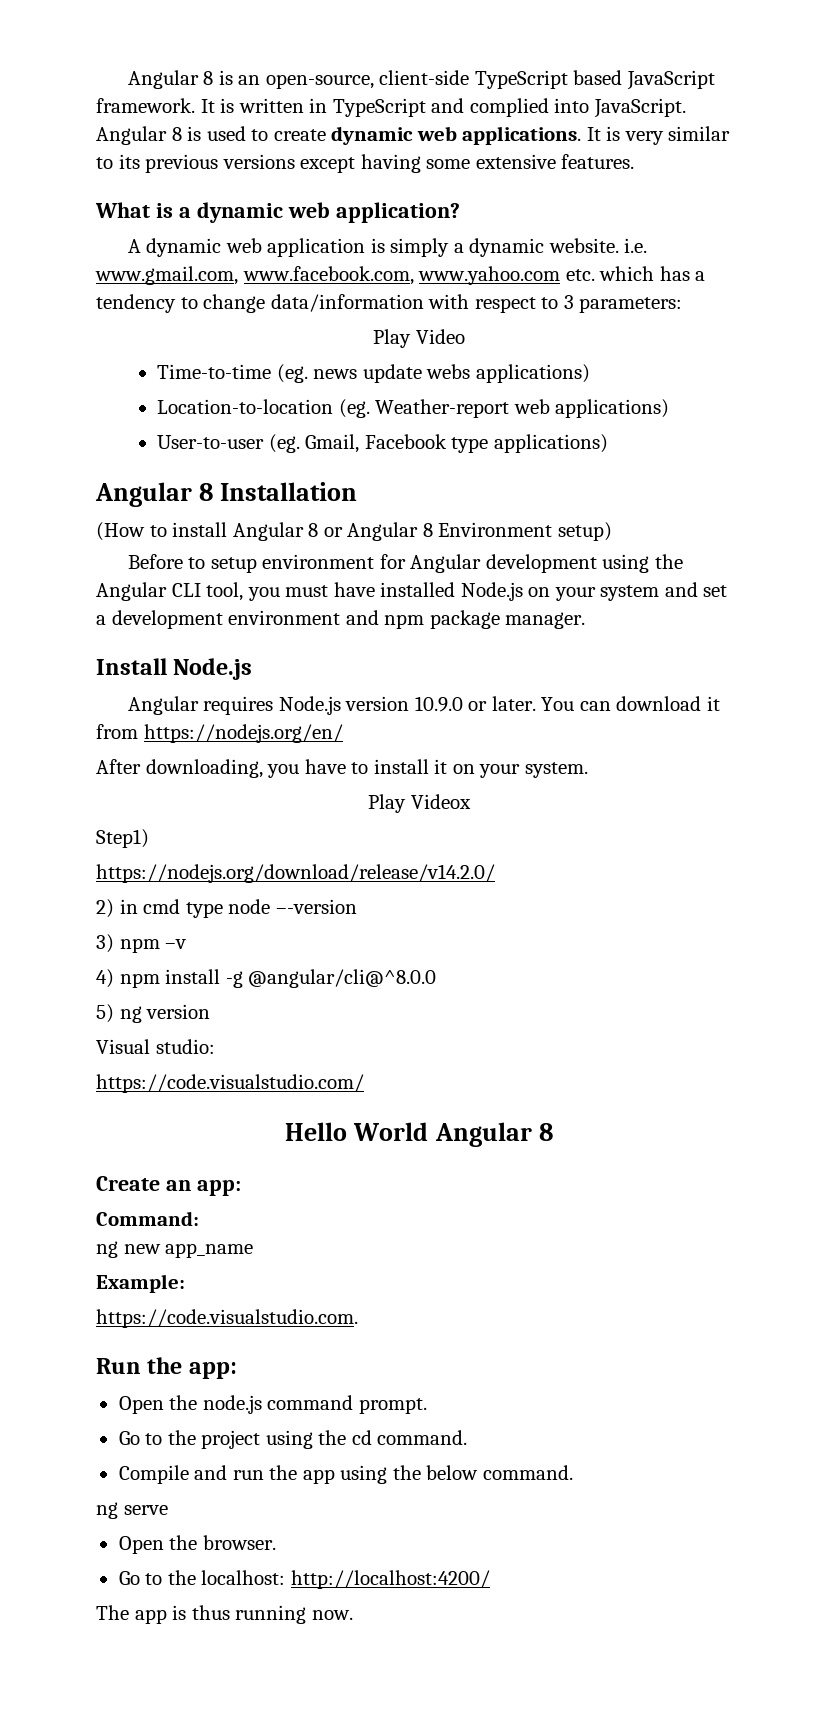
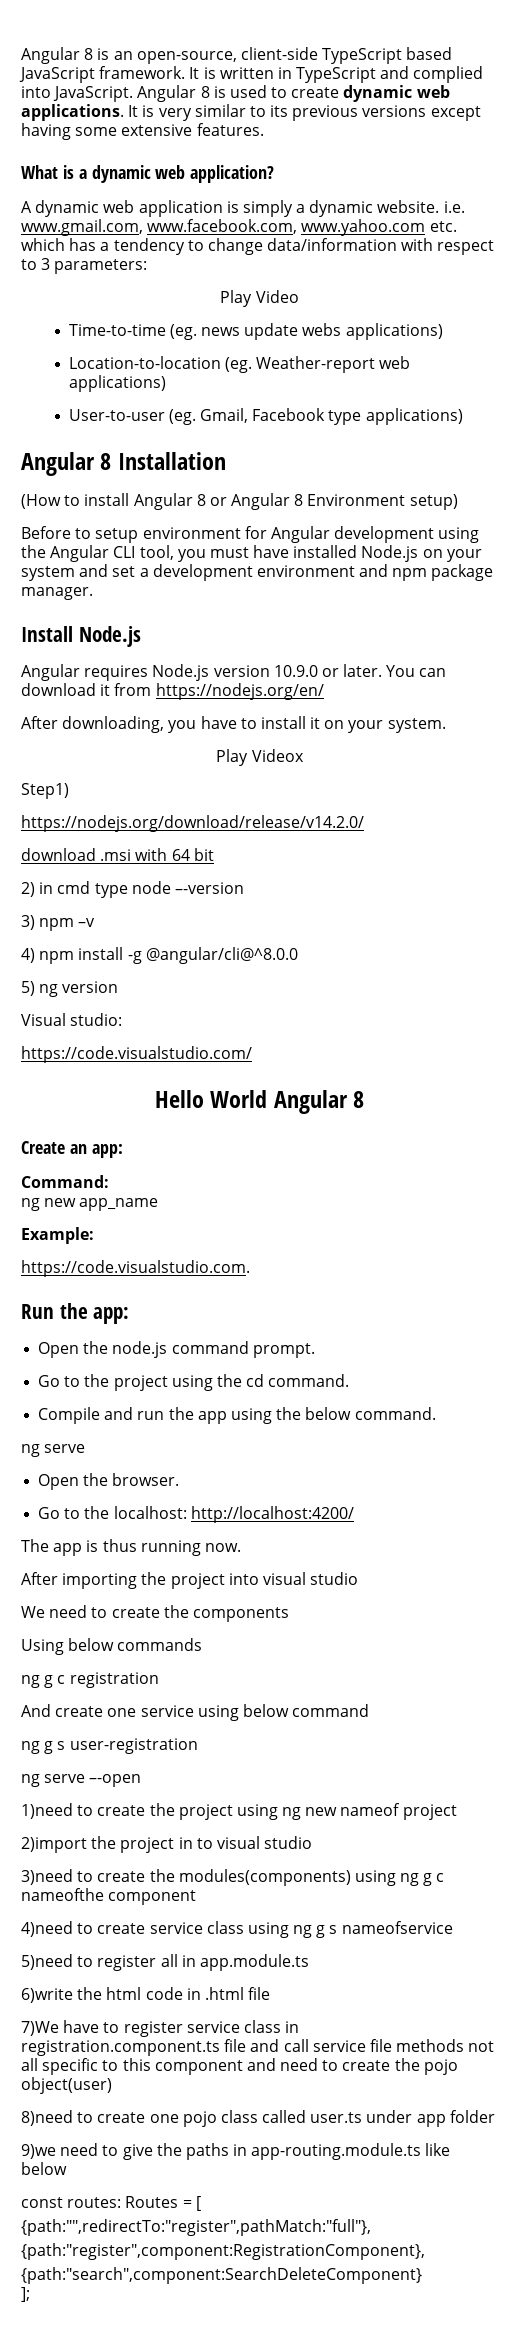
+ download .msi with 64 bit
+ After importing the project into visual studio
+ We need to create the components
+ Using below commands
+ ng g c registration
+ And create one service using below command
+ ng g s user-registration
+ ng serve –-open
+ 1)need to create the project using ng new nameof project
+ 2)import the project in to visual studio
+ 3)need to create the modules(components) using ng g c nameofthe component
+ 4)need to create service class using ng g s nameofservice
+ 5)need to register all in app.module.ts
+ 6)write the html code in .html file
+ 7)We have to register service class in registration.component.ts file and call service file methods not all specific to this component and need to create the pojo object(user)
+ 8)need to create one pojo class called user.ts under app folder
+ 9)we need to give the paths in app-routing.module.ts like below
+ const routes: Routes = [
+ {path:"",redirectTo:"register",pathMatch:"full"},
+ {path:"register",component:RegistrationComponent},
+ {path:"search",component:SearchDeleteComponent}
+ ];

